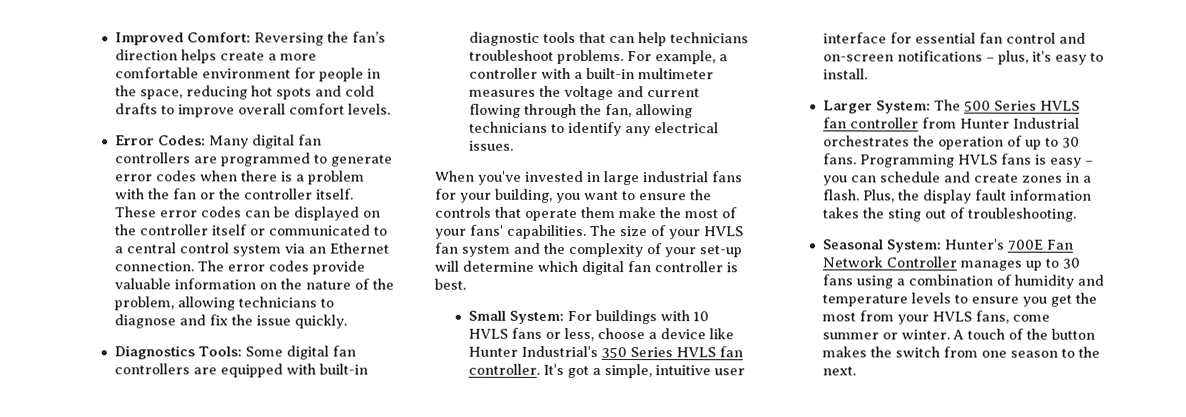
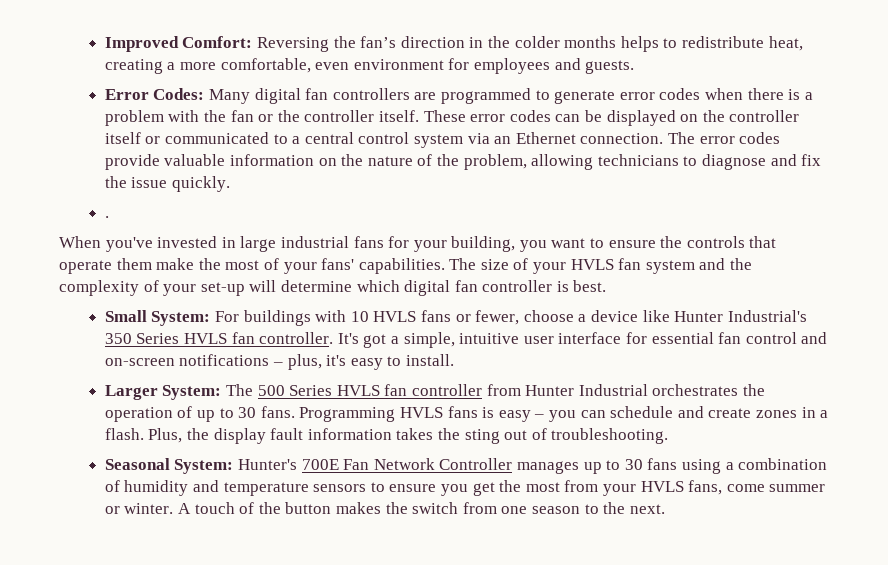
- Improved Comfort: Reversing the fan’s direction helps create a more comfortable environment for people in the space, reducing hot spots and cold drafts to improve overall comfort levels.
+ Improved Comfort: Reversing the fan’s direction in the colder months helps to redistribute heat, creating a more comfortable, even environment for employees and guests.
- Diagnostics Tools: Some digital fan controllers are equipped with built-in diagnostic tools that can help technicians troubleshoot problems. For example, a controller with a built-in multimeter measures the voltage and current flowing through the fan, allowing technicians to identify any electrical issues.
+ .
- Small System: For buildings with 10 HVLS fans or less, choose a device like Hunter Industrial's 350 Series HVLS fan controller.
+ Small System: For buildings with 10 HVLS fans or fewer, choose a device like Hunter Industrial's 350 Series HVLS fan controller.
- Seasonal System: Hunter's 700E Fan Network Controller manages up to 30 fans using a combination of humidity and temperature levels to ensure you get the most from your HVLS fans, come summer or winter.
+ Seasonal System: Hunter's 700E Fan Network Controller manages up to 30 fans using a combination of humidity and temperature sensors to ensure you get the most from your HVLS fans, come summer or winter.

